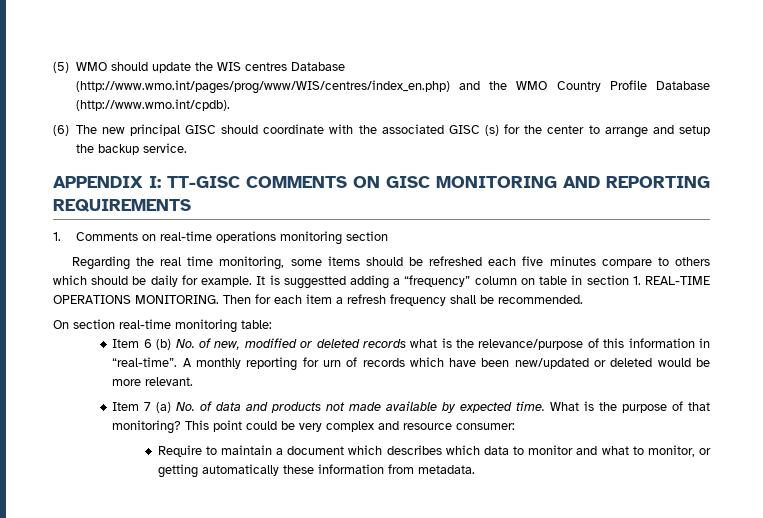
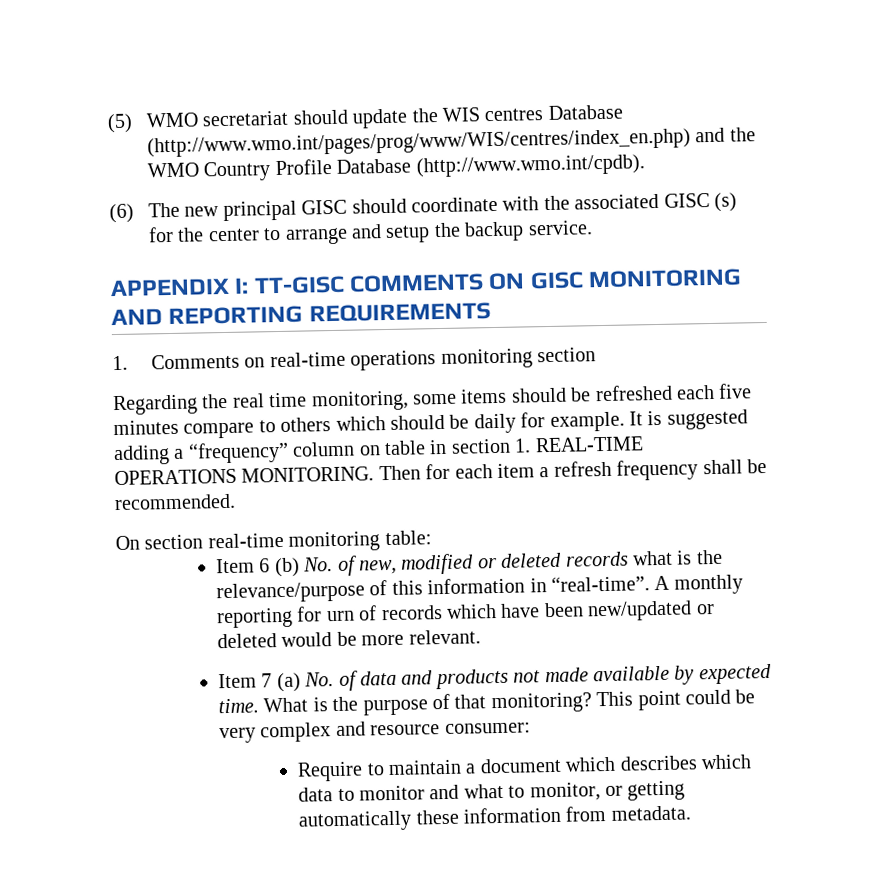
- (5) WMO should update the WIS centres Database (http://www.wmo.int/pages/prog/www/WIS/centres/index_en.php) and the WMO Country Profile Database (http://www.wmo.int/cpdb).
+ (5) WMO secretariat should update the WIS centres Database (http://www.wmo.int/pages/prog/www/WIS/centres/index_en.php) and the WMO Country Profile Database (http://www.wmo.int/cpdb).
- It is suggestted adding a “frequency” column on table in section 1. REAL-TIME OPERATIONS MONITORING.
+ It is suggested adding a “frequency” column on table in section 1. REAL-TIME OPERATIONS MONITORING.

